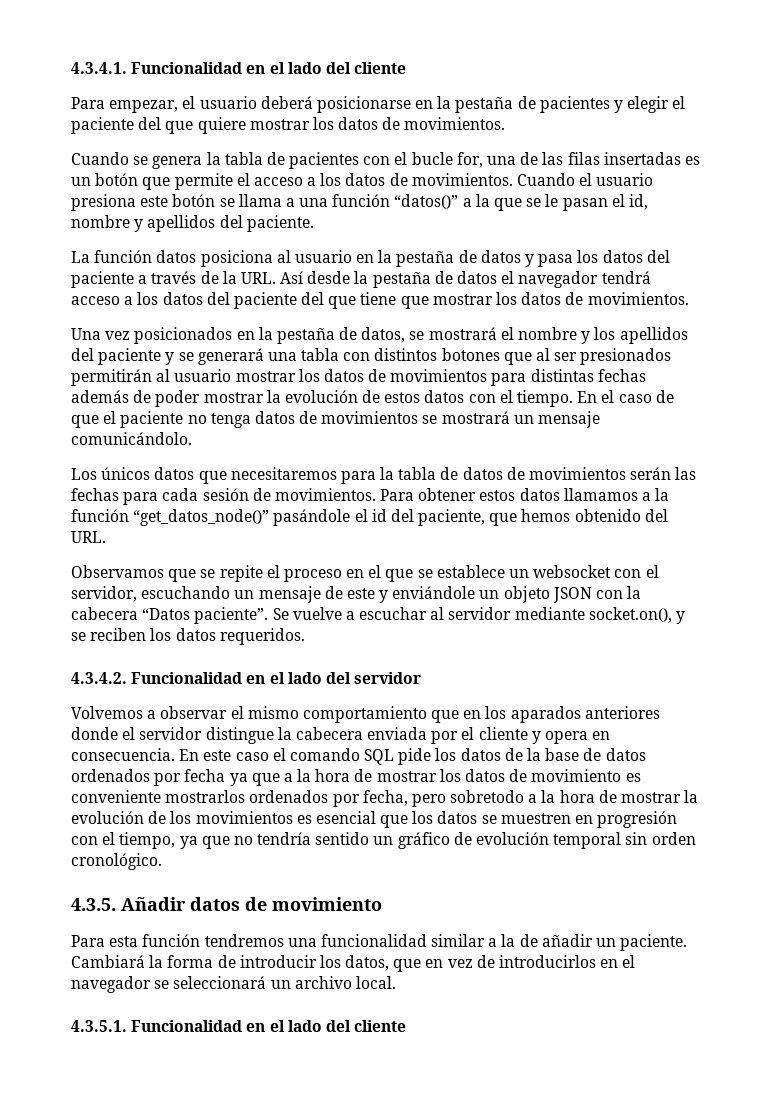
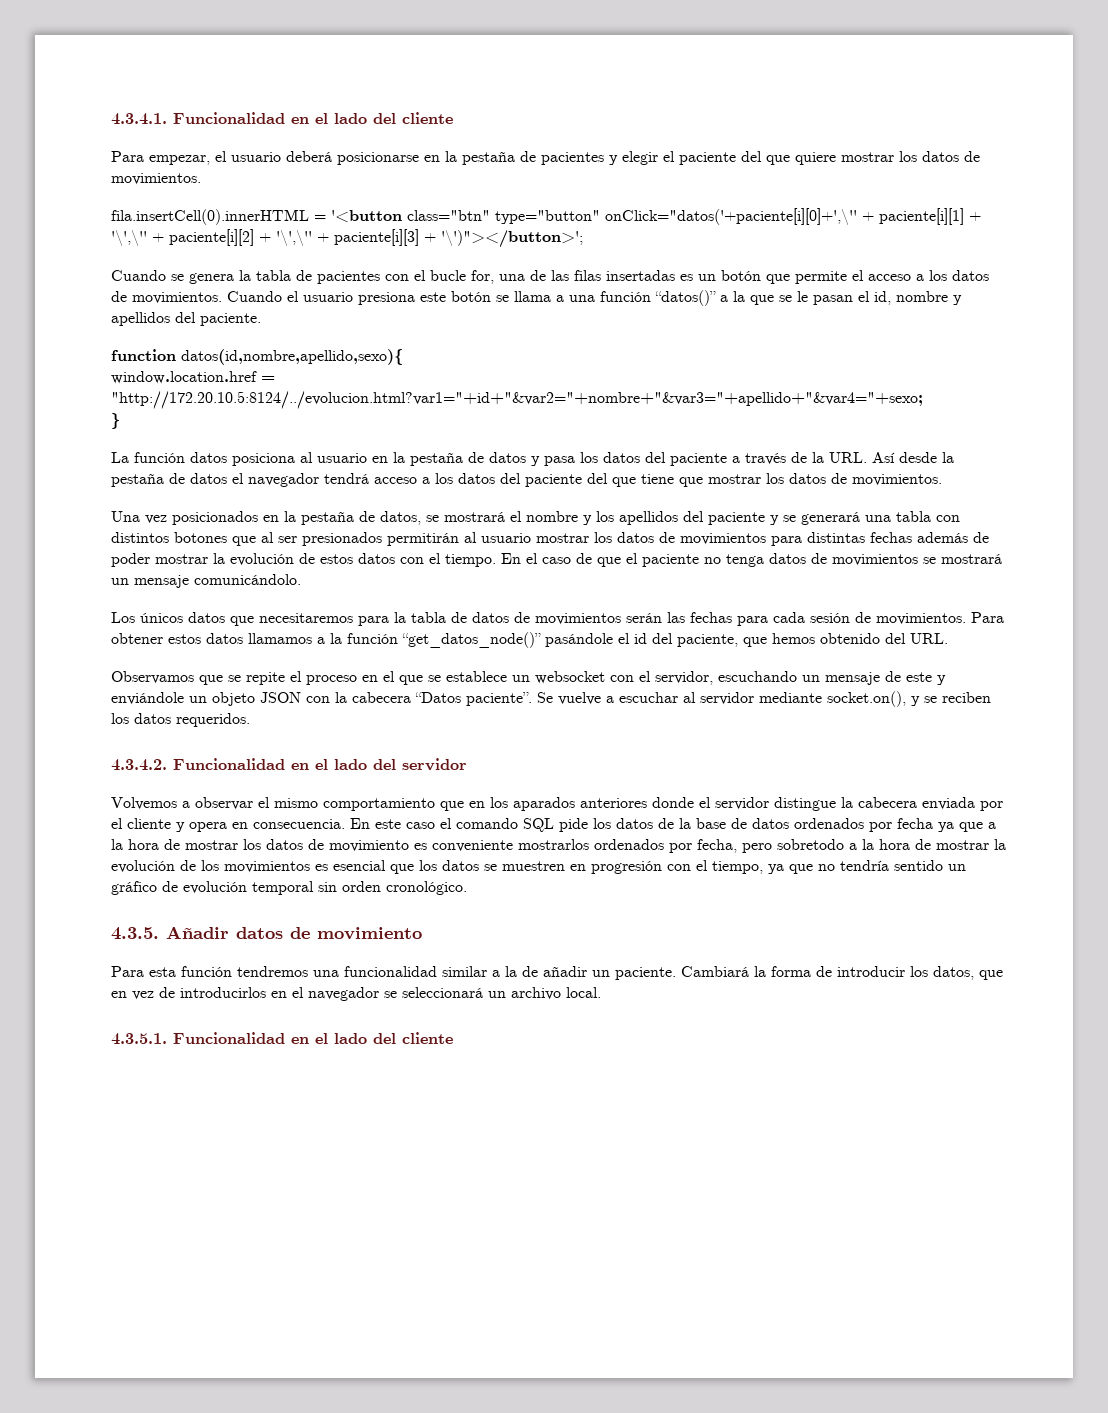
+ fila.insertCell(0).innerHTML = '<button class="btn" type="button" onClick="datos('+paciente[i][0]+',\'' + paciente[i][1] + '\',\'' + paciente[i][2] + '\',\'' + paciente[i][3] + '\')"></button>';
+ function datos(id,nombre,apellido,sexo){
+ window.location.href = "http://172.20.10.5:8124/../evolucion.html?var1="+id+"&var2="+nombre+"&var3="+apellido+"&var4="+sexo;
+ }

